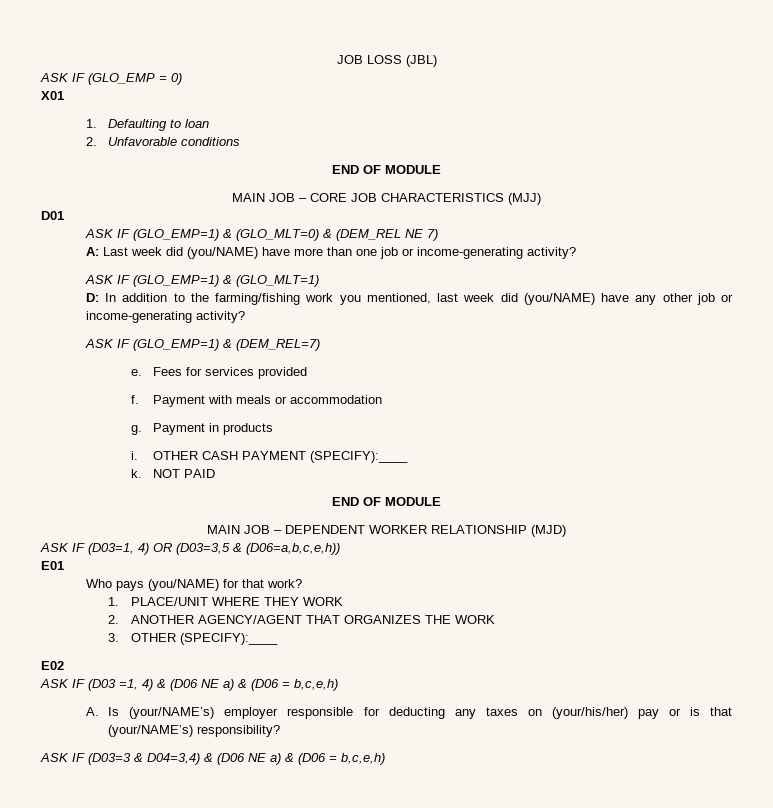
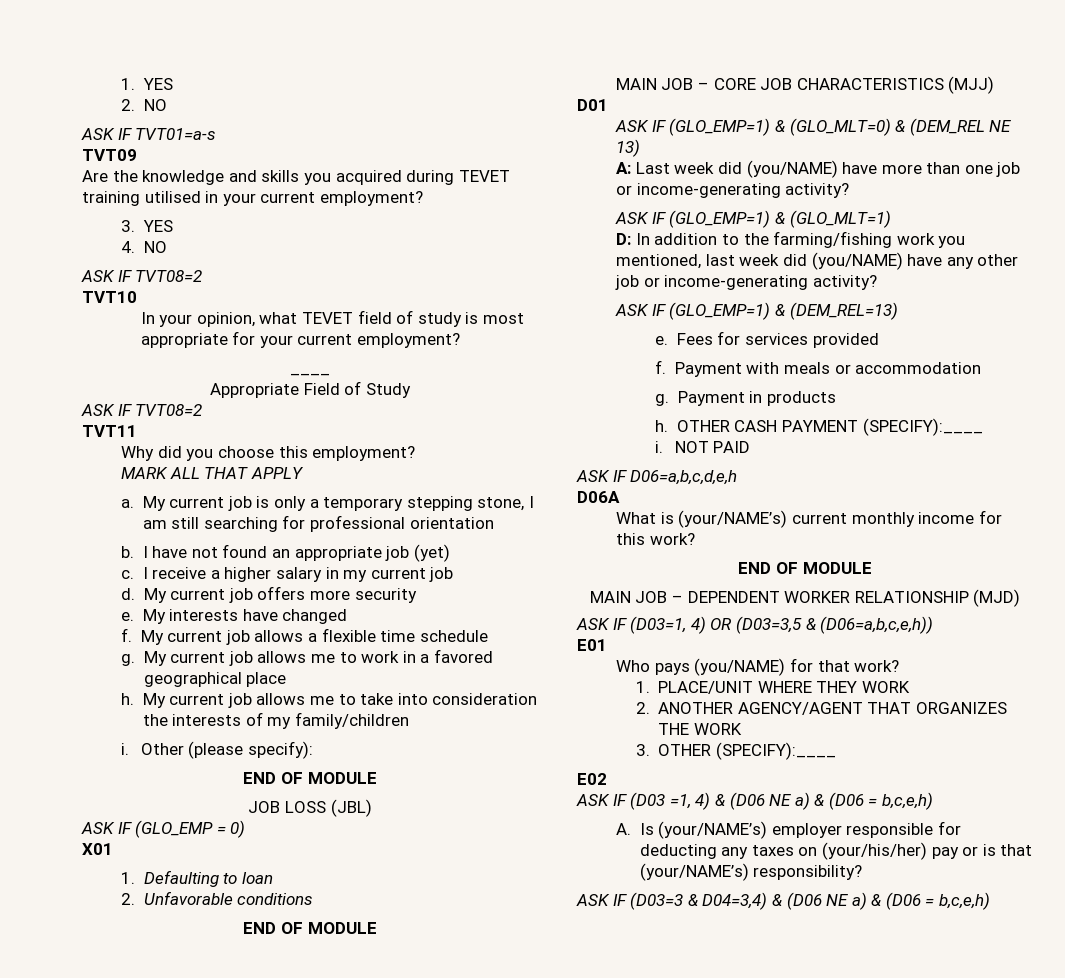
+ 1. YES
+ 2. NO
+ ASK IF TVT01=a-s
+ TVT09
+ Are the knowledge and skills you acquired during TEVET training utilised in your current employment?
+ 3. YES
+ 4. NO
+ ASK IF TVT08=2
+ TVT10
+ In your opinion, what TEVET field of study is most appropriate for your current employment?
+ ____
+ Appropriate Field of Study
+ ASK IF TVT08=2
+ TVT11
+ Why did you choose this employment?
+ MARK ALL THAT APPLY
+ a. My current job is only a temporary stepping stone, I am still searching for professional orientation
+ b. I have not found an appropriate job (yet)
+ c. I receive a higher salary in my current job
+ d. My current job offers more security
+ e. My interests have changed
+ f. My current job allows a flexible time schedule
+ g. My current job allows me to work in a favored geographical place
+ h. My current job allows me to take into consideration the interests of my family/children
+ i. Other (please specify):
+ END OF MODULE
- ASK IF (GLO_EMP=1) & (GLO_MLT=0) & (DEM_REL NE 7)
+ ASK IF (GLO_EMP=1) & (GLO_MLT=0) & (DEM_REL NE 13)
- ASK IF (GLO_EMP=1) & (DEM_REL=7)
+ ASK IF (GLO_EMP=1) & (DEM_REL=13)
  Payment in products
- i.
+ h.
  OTHER CASH PAYMENT (SPECIFY):____
- k.
+ i.
+ ASK IF D06=a,b,c,d,e,h
+ D06A
+ What is (your/NAME’s) current monthly income for this work?

